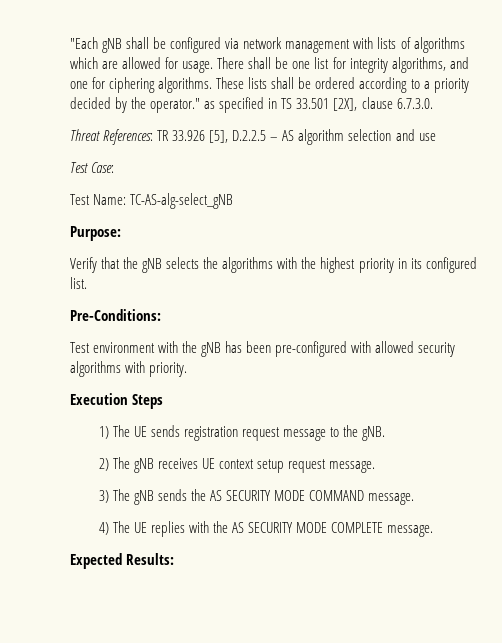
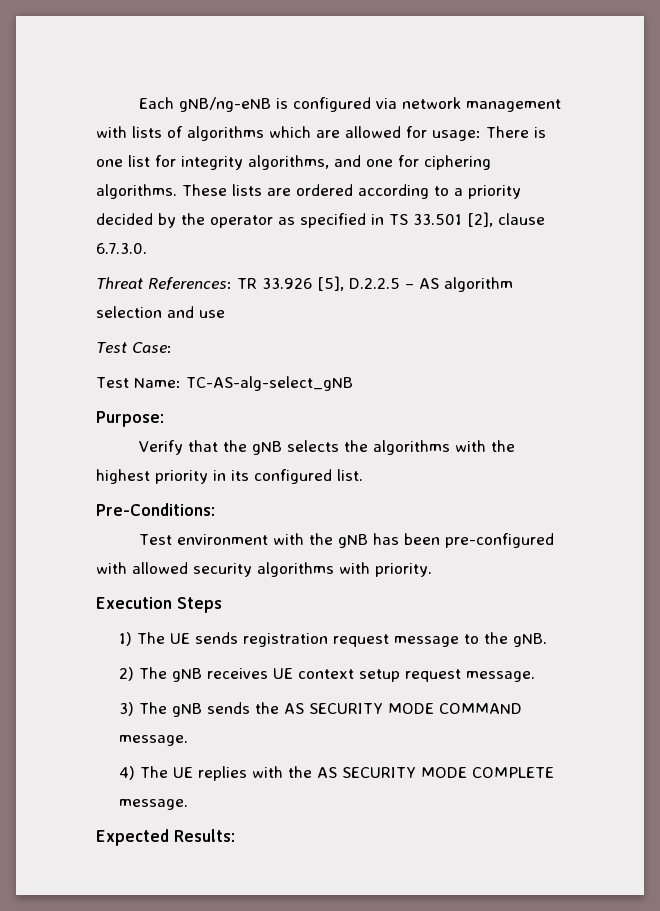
- "Each gNB shall be configured via network management with lists of algorithms which are allowed for usage. There shall be one list for integrity algorithms, and one for ciphering algorithms.
+ Each gNB/ng-eNB is configured via network management with lists of algorithms which are allowed for usage: There is one list for integrity algorithms, and one for ciphering algorithms.
- These lists shall be ordered according to a priority decided by the operator." as specified in TS 33.501 [2X], clause 6.7.3.0.
+ These lists are ordered according to a priority decided by the operator as specified in TS 33.501 [2], clause 6.7.3.0.

